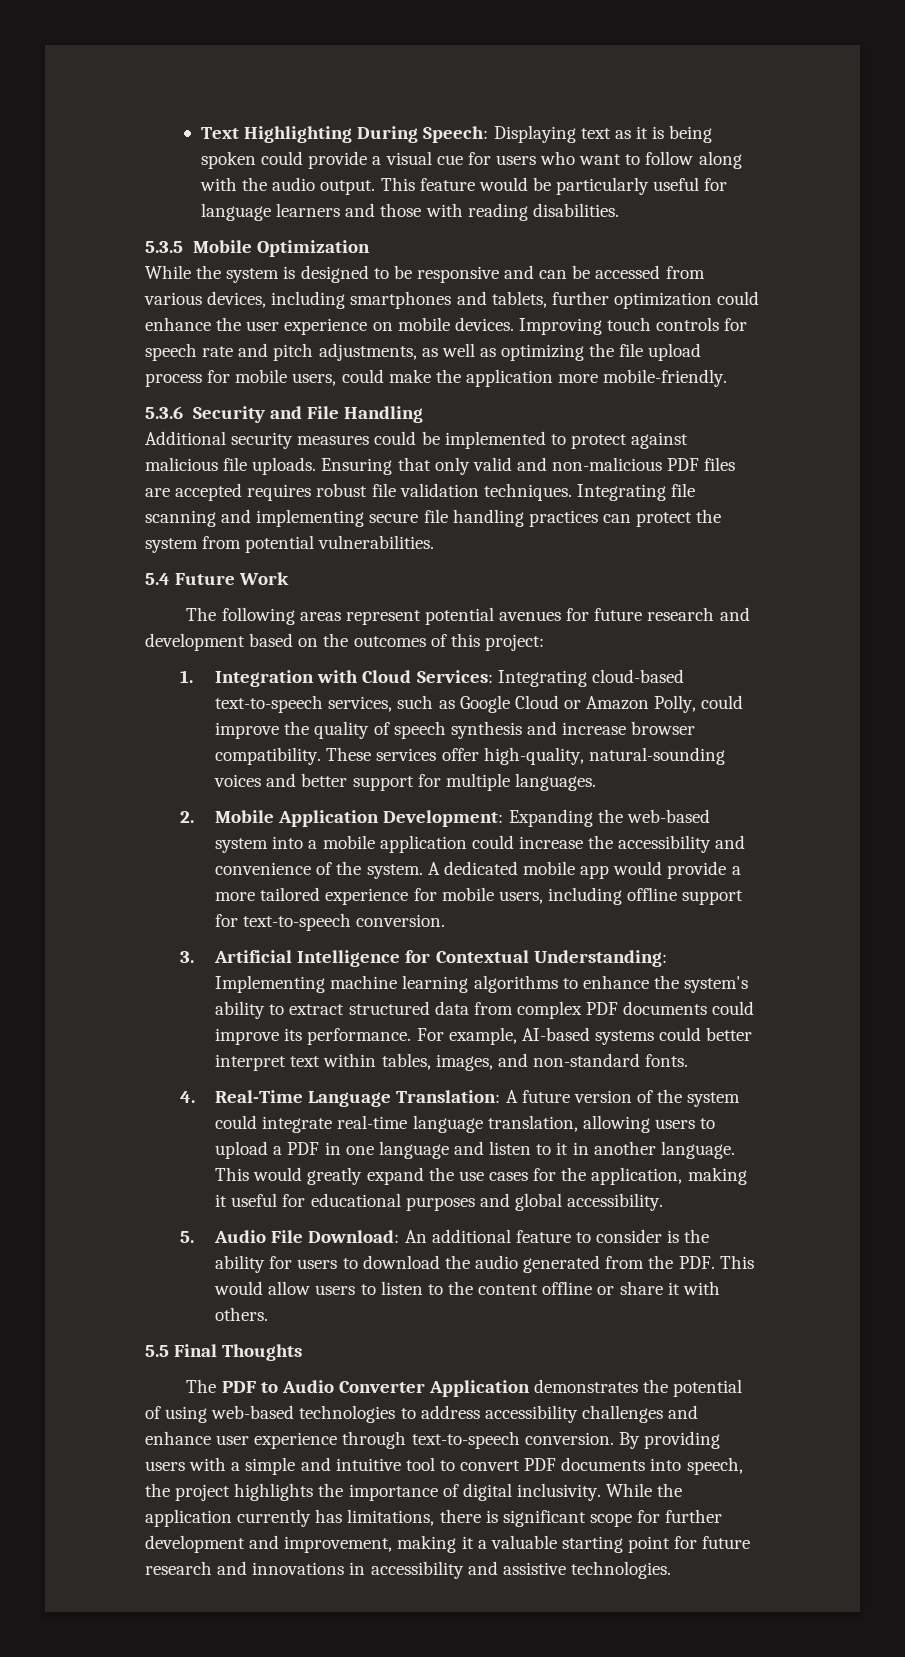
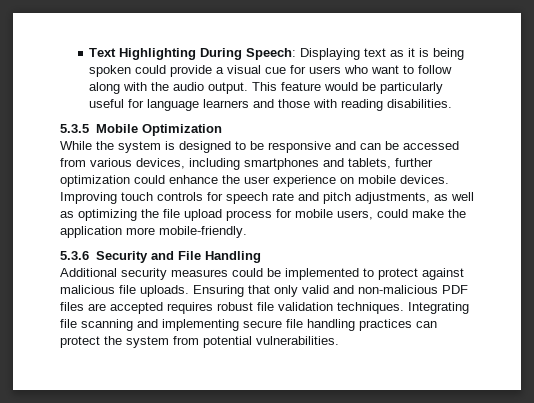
- 5.4 Future Work
- The following areas represent potential avenues for future research and development based on the outcomes of this project:
- 1. Integration with Cloud Services: Integrating cloud-based text-to-speech services, such as Google Cloud or Amazon Polly, could improve the quality of speech synthesis and increase browser compatibility. These services offer high-quality, natural-sounding voices and better support for multiple languages.
- 2. Mobile Application Development: Expanding the web-based system into a mobile application could increase the accessibility and convenience of the system. A dedicated mobile app would provide a more tailored experience for mobile users, including offline support for text-to-speech conversion.
- 3. Artificial Intelligence for Contextual Understanding: Implementing machine learning algorithms to enhance the system's ability to extract structured data from complex PDF documents could improve its performance. For example, AI-based systems could better interpret text within tables, images, and non-standard fonts.
- 4. Real-Time Language Translation: A future version of the system could integrate real-time language translation, allowing users to upload a PDF in one language and listen to it in another language. This would greatly expand the use cases for the application, making it useful for educational purposes and global accessibility.
- 5. Audio File Download: An additional feature to consider is the ability for users to download the audio generated from the PDF. This would allow users to listen to the content offline or share it with others.
- 5.5 Final Thoughts
- The PDF to Audio Converter Application demonstrates the potential of using web-based technologies to address accessibility challenges and enhance user experience through text-to-speech conversion. By providing users with a simple and intuitive tool to convert PDF documents into speech, the project highlights the importance of digital inclusivity. While the application currently has limitations, there is significant scope for further development and improvement, making it a valuable starting point for future research and innovations in accessibility and assistive technologies.

